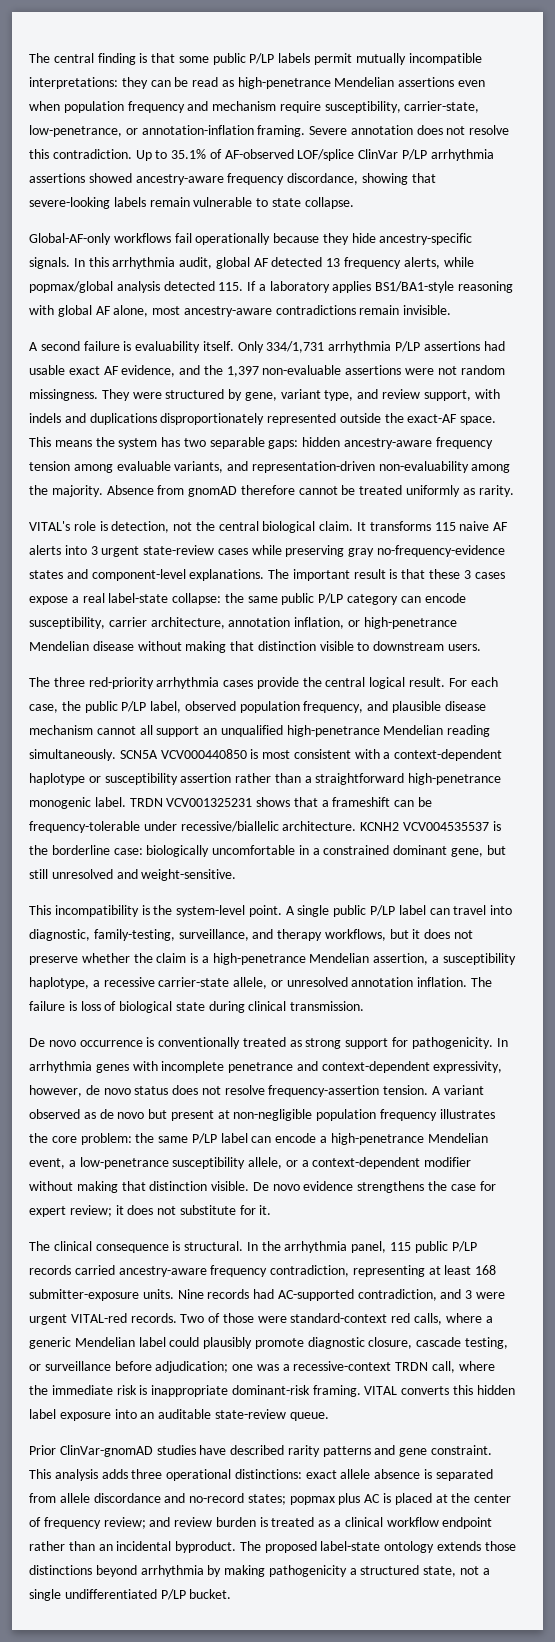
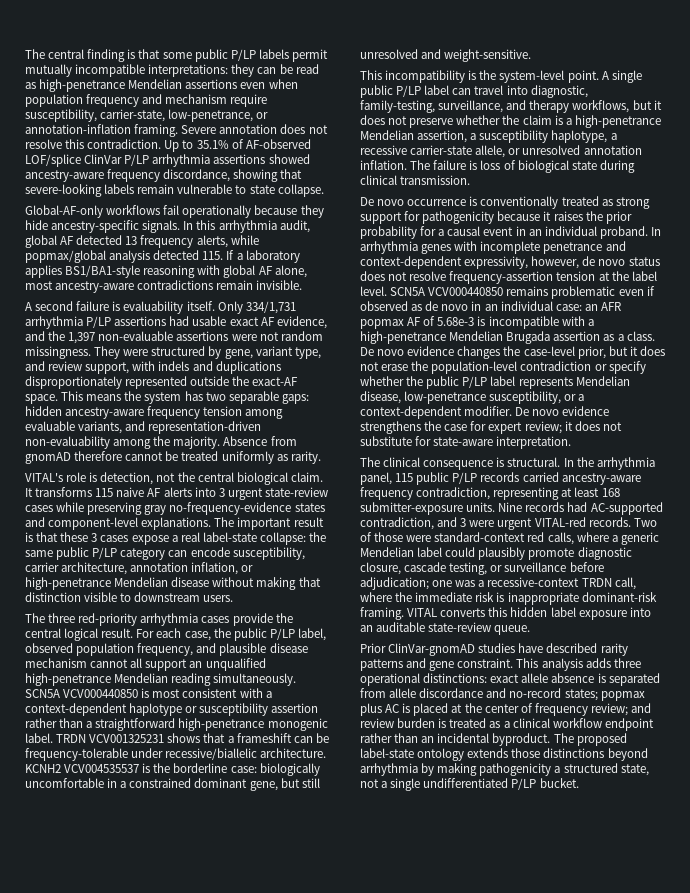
- De novo occurrence is conventionally treated as strong support for pathogenicity.
+ De novo occurrence is conventionally treated as strong support for pathogenicity because it raises the prior probability for a causal event in an individual proband.
- In arrhythmia genes with incomplete penetrance and context-dependent expressivity, however, de novo status does not resolve frequency-assertion tension. A variant observed as de novo but present at non-negligible population frequency illustrates the core problem: the same P/LP label can encode a high-penetrance Mendelian event, a low-penetrance susceptibility allele, or a context-dependent modifier without making that distinction visible.
+ In arrhythmia genes with incomplete penetrance and context-dependent expressivity, however, de novo status does not resolve frequency-assertion tension at the label level. SCN5A VCV000440850 remains problematic even if observed as de novo in an individual case: an AFR popmax AF of 5.68e-3 is incompatible with a high-penetrance Mendelian Brugada assertion as a class. De novo evidence changes the case-level prior, but it does not erase the population-level contradiction or specify whether the public P/LP label represents Mendelian disease, low-penetrance susceptibility, or a context-dependent modifier.
- De novo evidence strengthens the case for expert review; it does not substitute for it.
+ De novo evidence strengthens the case for expert review; it does not substitute for state-aware interpretation.

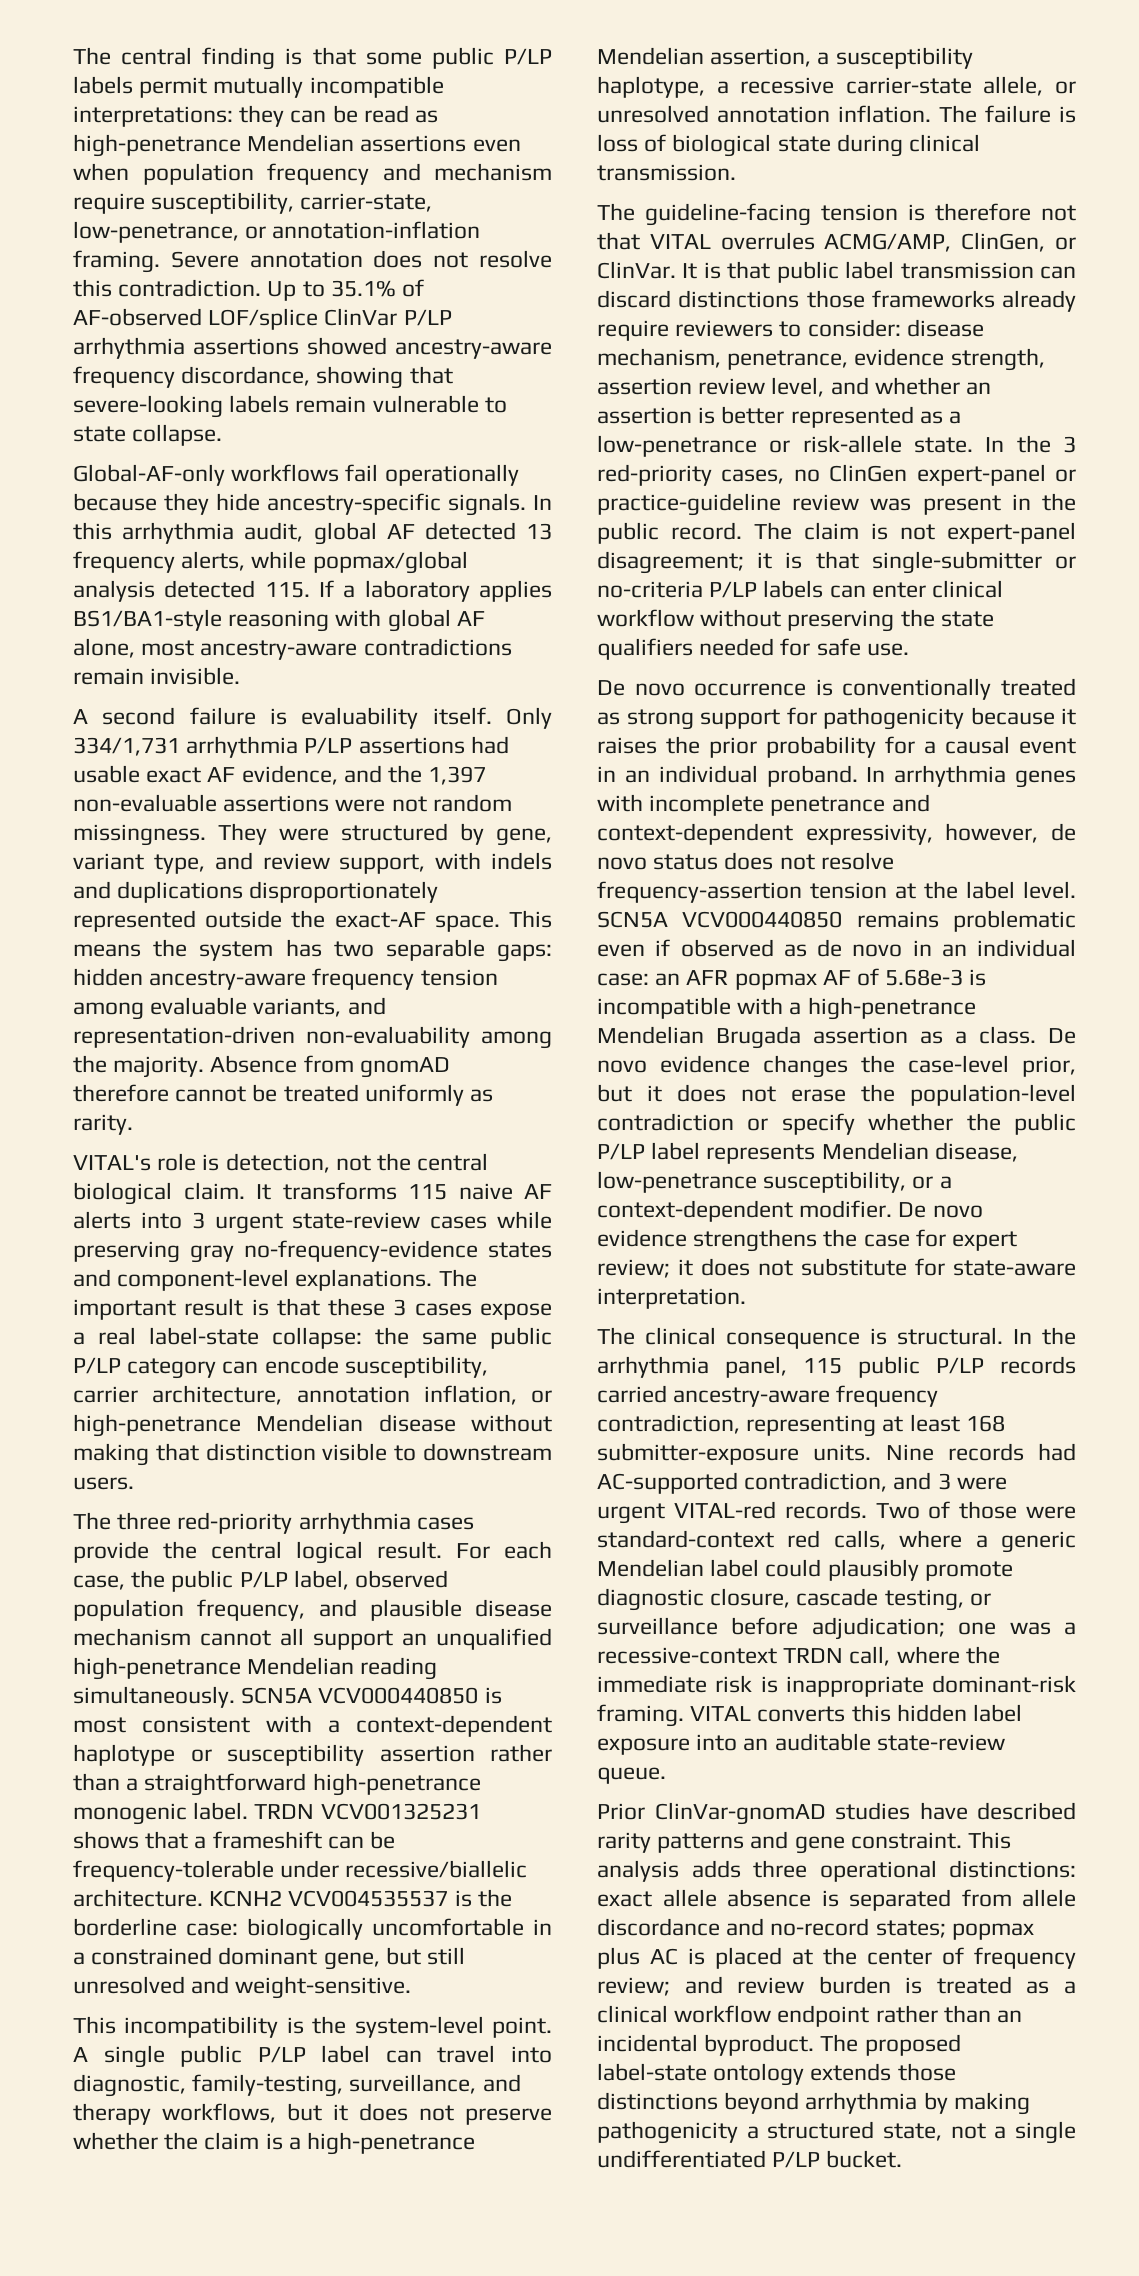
+ The guideline-facing tension is therefore not that VITAL overrules ACMG/AMP, ClinGen, or ClinVar. It is that public label transmission can discard distinctions those frameworks already require reviewers to consider: disease mechanism, penetrance, evidence strength, assertion review level, and whether an assertion is better represented as a low-penetrance or risk-allele state. In the 3 red-priority cases, no ClinGen expert-panel or practice-guideline review was present in the public record. The claim is not expert-panel disagreement; it is that single-submitter or no-criteria P/LP labels can enter clinical workflow without preserving the state qualifiers needed for safe use.

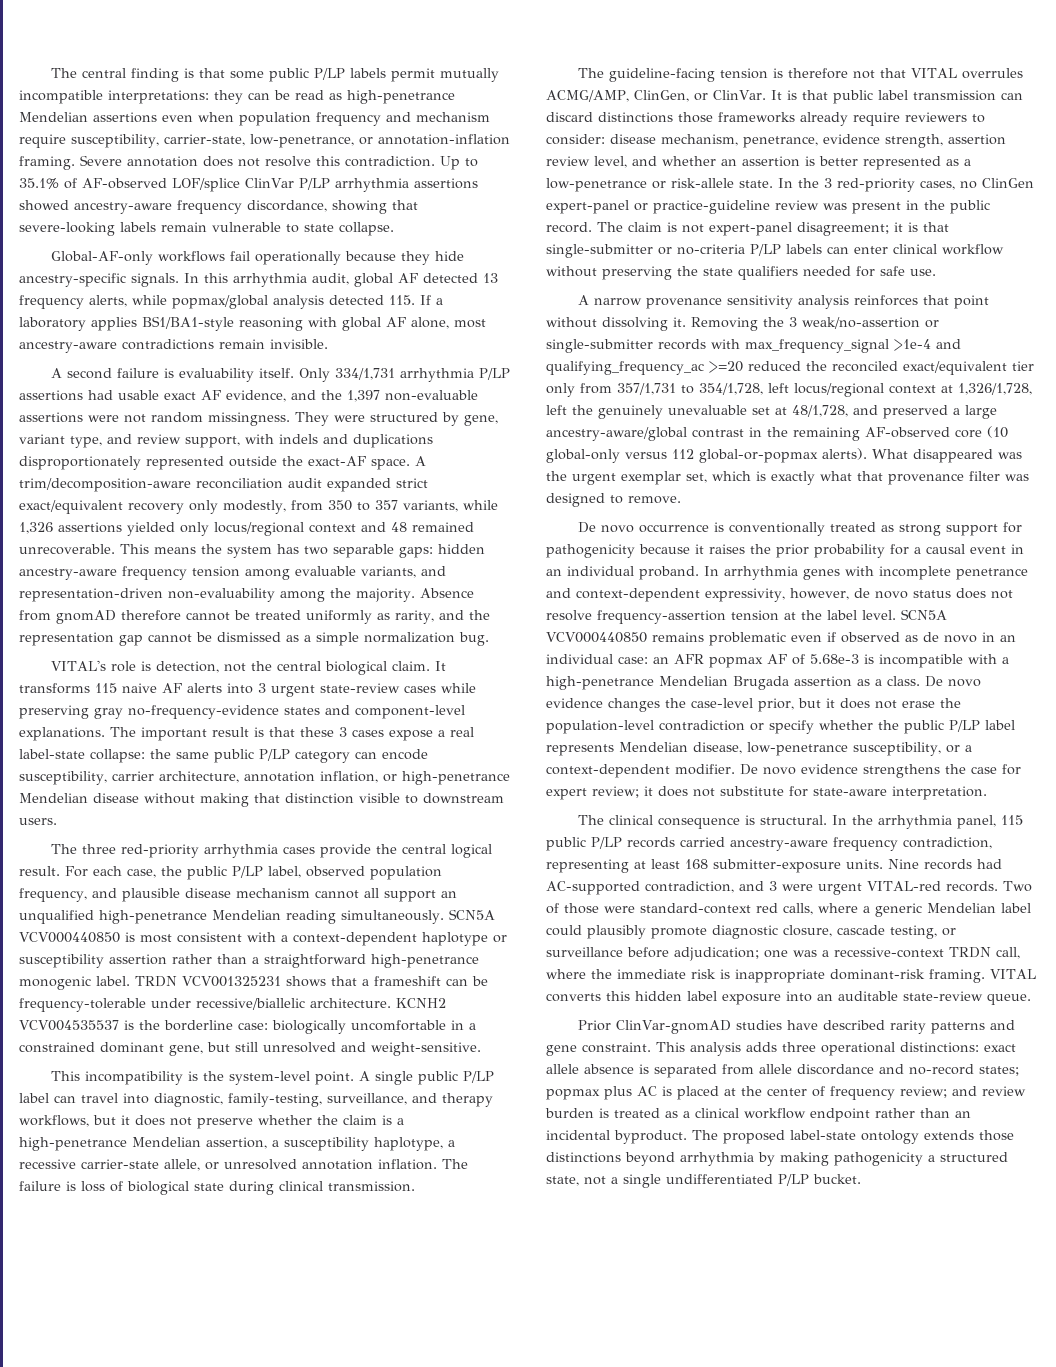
+ A trim/decomposition-aware reconciliation audit expanded strict exact/equivalent recovery only modestly, from 350 to 357 variants, while 1,326 assertions yielded only locus/regional context and 48 remained unrecoverable.
- Absence from gnomAD therefore cannot be treated uniformly as rarity.
+ Absence from gnomAD therefore cannot be treated uniformly as rarity, and the representation gap cannot be dismissed as a simple normalization bug.
+ A narrow provenance sensitivity analysis reinforces that point without dissolving it. Removing the 3 weak/no-assertion or single-submitter records with max_frequency_signal >1e-4 and qualifying_frequency_ac >=20 reduced the reconciled exact/equivalent tier only from 357/1,731 to 354/1,728, left locus/regional context at 1,326/1,728, left the genuinely unevaluable set at 48/1,728, and preserved a large ancestry-aware/global contrast in the remaining AF-observed core (10 global-only versus 112 global-or-popmax alerts). What disappeared was the urgent exemplar set, which is exactly what that provenance filter was designed to remove.

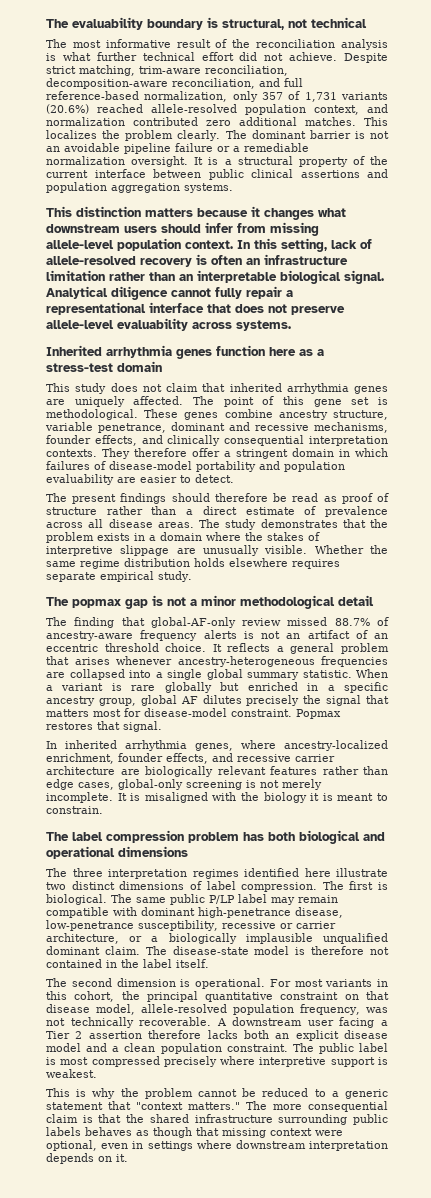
- The central finding is that some public P/LP labels permit mutually incompatible interpretations: they can be read as high-penetrance Mendelian assertions even when population frequency and mechanism require susceptibility, carrier-state, low-penetrance, or annotation-inflation framing. Severe annotation does not resolve this contradiction. Up to 35.1% of AF-observed LOF/splice ClinVar P/LP arrhythmia assertions showed ancestry-aware frequency discordance, showing that severe-looking labels remain vulnerable to state collapse.
- Global-AF-only workflows fail operationally because they hide ancestry-specific signals. In this arrhythmia audit, global AF detected 13 frequency alerts, while popmax/global analysis detected 115. If a laboratory applies BS1/BA1-style reasoning with global AF alone, most ancestry-aware contradictions remain invisible.
- A second failure is evaluability itself. Only 334/1,731 arrhythmia P/LP assertions had usable exact AF evidence, and the 1,397 non-evaluable assertions were not random missingness. They were structured by gene, variant type, and review support, with indels and duplications disproportionately represented outside the exact-AF space. A trim/decomposition-aware reconciliation audit expanded strict exact/equivalent recovery only modestly, from 350 to 357 variants, while 1,326 assertions yielded only locus/regional context and 48 remained unrecoverable. This means the system has two separable gaps: hidden ancestry-aware frequency tension among evaluable variants, and representation-driven non-evaluability among the majority. Absence from gnomAD therefore cannot be treated uniformly as rarity, and the representation gap cannot be dismissed as a simple normalization bug.
- VITAL's role is detection, not the central biological claim. It transforms 115 naive AF alerts into 3 urgent state-review cases while preserving gray no-frequency-evidence states and component-level explanations. The important result is that these 3 cases expose a real label-state collapse: the same public P/LP category can encode susceptibility, carrier architecture, annotation inflation, or high-penetrance Mendelian disease without making that distinction visible to downstream users.
- The three red-priority arrhythmia cases provide the central logical result. For each case, the public P/LP label, observed population frequency, and plausible disease mechanism cannot all support an unqualified high-penetrance Mendelian reading simultaneously. SCN5A VCV000440850 is most consistent with a context-dependent haplotype or susceptibility assertion rather than a straightforward high-penetrance monogenic label. TRDN VCV001325231 shows that a frameshift can be frequency-tolerable under recessive/biallelic architecture. KCNH2 VCV004535537 is the borderline case: biologically uncomfortable in a constrained dominant gene, but still unresolved and weight-sensitive.
- This incompatibility is the system-level point. A single public P/LP label can travel into diagnostic, family-testing, surveillance, and therapy workflows, but it does not preserve whether the claim is a high-penetrance Mendelian assertion, a susceptibility haplotype, a recessive carrier-state allele, or unresolved annotation inflation. The failure is loss of biological state during clinical transmission.
- The guideline-facing tension is therefore not that VITAL overrules ACMG/AMP, ClinGen, or ClinVar. It is that public label transmission can discard distinctions those frameworks already require reviewers to consider: disease mechanism, penetrance, evidence strength, assertion review level, and whether an assertion is better represented as a low-penetrance or risk-allele state. In the 3 red-priority cases, no ClinGen expert-panel or practice-guideline review was present in the public record. The claim is not expert-panel disagreement; it is that single-submitter or no-criteria P/LP labels can enter clinical workflow without preserving the state qualifiers needed for safe use.
- A narrow provenance sensitivity analysis reinforces that point without dissolving it. Removing the 3 weak/no-assertion or single-submitter records with max_frequency_signal >1e-4 and qualifying_frequency_ac >=20 reduced the reconciled exact/equivalent tier only from 357/1,731 to 354/1,728, left locus/regional context at 1,326/1,728, left the genuinely unevaluable set at 48/1,728, and preserved a large ancestry-aware/global contrast in the remaining AF-observed core (10 global-only versus 112 global-or-popmax alerts). What disappeared was the urgent exemplar set, which is exactly what that provenance filter was designed to remove.
- De novo occurrence is conventionally treated as strong support for pathogenicity because it raises the prior probability for a causal event in an individual proband. In arrhythmia genes with incomplete penetrance and context-dependent expressivity, however, de novo status does not resolve frequency-assertion tension at the label level. SCN5A VCV000440850 remains problematic even if observed as de novo in an individual case: an AFR popmax AF of 5.68e-3 is incompatible with a high-penetrance Mendelian Brugada assertion as a class. De novo evidence changes the case-level prior, but it does not erase the population-level contradiction or specify whether the public P/LP label represents Mendelian disease, low-penetrance susceptibility, or a context-dependent modifier. De novo evidence strengthens the case for expert review; it does not substitute for state-aware interpretation.
- The clinical consequence is structural. In the arrhythmia panel, 115 public P/LP records carried ancestry-aware frequency contradiction, representing at least 168 submitter-exposure units. Nine records had AC-supported contradiction, and 3 were urgent VITAL-red records. Two of those were standard-context red calls, where a generic Mendelian label could plausibly promote diagnostic closure, cascade testing, or surveillance before adjudication; one was a recessive-context TRDN call, where the immediate risk is inappropriate dominant-risk framing. VITAL converts this hidden label exposure into an auditable state-review queue.
- Prior ClinVar-gnomAD studies have described rarity patterns and gene constraint. This analysis adds three operational distinctions: exact allele absence is separated from allele discordance and no-record states; popmax plus AC is placed at the center of frequency review; and review burden is treated as a clinical workflow endpoint rather than an incidental byproduct. The proposed label-state ontology extends those distinctions beyond arrhythmia by making pathogenicity a structured state, not a single undifferentiated P/LP bucket.
+ The evaluability boundary is structural, not technical
+ The most informative result of the reconciliation analysis is what further technical effort did not achieve. Despite strict matching, trim-aware reconciliation, decomposition-aware reconciliation, and full reference-based normalization, only 357 of 1,731 variants (20.6%) reached allele-resolved population context, and normalization contributed zero additional matches. This localizes the problem clearly. The dominant barrier is not an avoidable pipeline failure or a remediable normalization oversight. It is a structural property of the current interface between public clinical assertions and population aggregation systems.
+ This distinction matters because it changes what downstream users should infer from missing allele-level population context. In this setting, lack of allele-resolved recovery is often an infrastructure limitation rather than an interpretable biological signal. Analytical diligence cannot fully repair a representational interface that does not preserve allele-level evaluability across systems.
+ Inherited arrhythmia genes function here as a stress-test domain
+ This study does not claim that inherited arrhythmia genes are uniquely affected. The point of this gene set is methodological. These genes combine ancestry structure, variable penetrance, dominant and recessive mechanisms, founder effects, and clinically consequential interpretation contexts. They therefore offer a stringent domain in which failures of disease-model portability and population evaluability are easier to detect.
+ The present findings should therefore be read as proof of structure rather than a direct estimate of prevalence across all disease areas. The study demonstrates that the problem exists in a domain where the stakes of interpretive slippage are unusually visible. Whether the same regime distribution holds elsewhere requires separate empirical study.
+ The popmax gap is not a minor methodological detail
+ The finding that global-AF-only review missed 88.7% of ancestry-aware frequency alerts is not an artifact of an eccentric threshold choice. It reflects a general problem that arises whenever ancestry-heterogeneous frequencies are collapsed into a single global summary statistic. When a variant is rare globally but enriched in a specific ancestry group, global AF dilutes precisely the signal that matters most for disease-model constraint. Popmax restores that signal.
+ In inherited arrhythmia genes, where ancestry-localized enrichment, founder effects, and recessive carrier architecture are biologically relevant features rather than edge cases, global-only screening is not merely incomplete. It is misaligned with the biology it is meant to constrain.
+ The label compression problem has both biological and operational dimensions
+ The three interpretation regimes identified here illustrate two distinct dimensions of label compression. The first is biological. The same public P/LP label may remain compatible with dominant high-penetrance disease, low-penetrance susceptibility, recessive or carrier architecture, or a biologically implausible unqualified dominant claim. The disease-state model is therefore not contained in the label itself.
+ The second dimension is operational. For most variants in this cohort, the principal quantitative constraint on that disease model, allele-resolved population frequency, was not technically recoverable. A downstream user facing a Tier 2 assertion therefore lacks both an explicit disease model and a clean population constraint. The public label is most compressed precisely where interpretive support is weakest.
+ This is why the problem cannot be reduced to a generic statement that "context matters." The more consequential claim is that the shared infrastructure surrounding public labels behaves as though that missing context were optional, even in settings where downstream interpretation depends on it.

